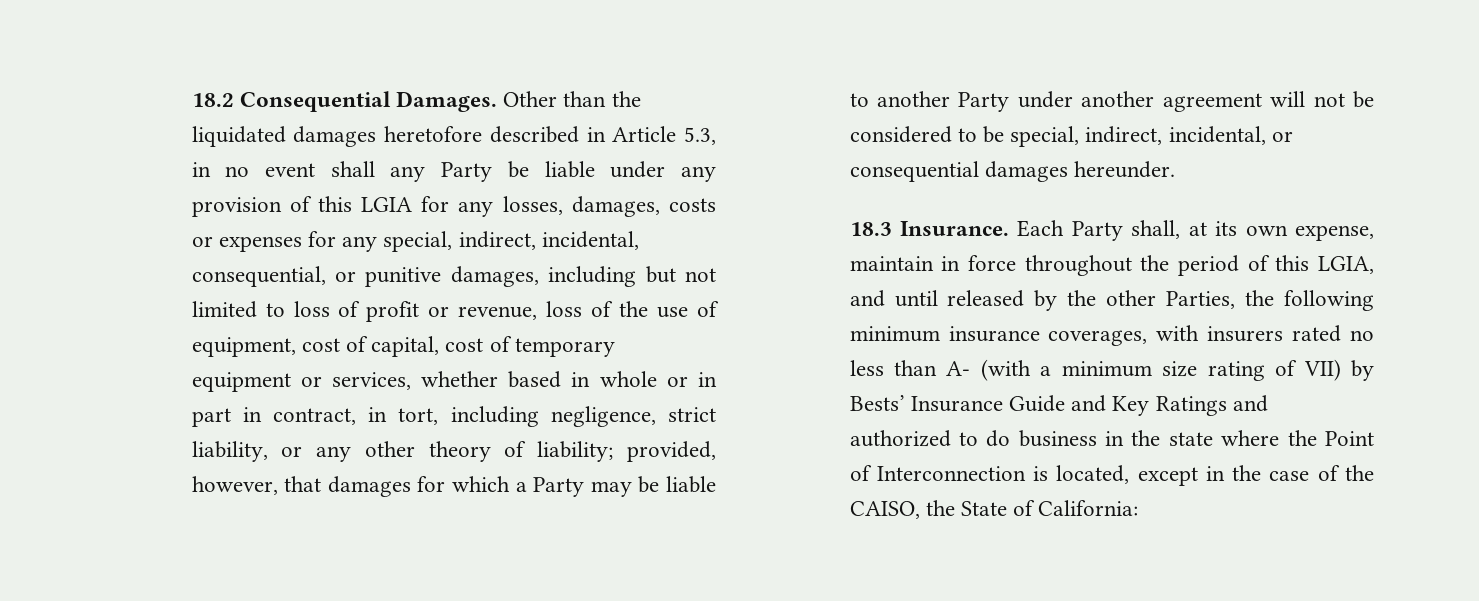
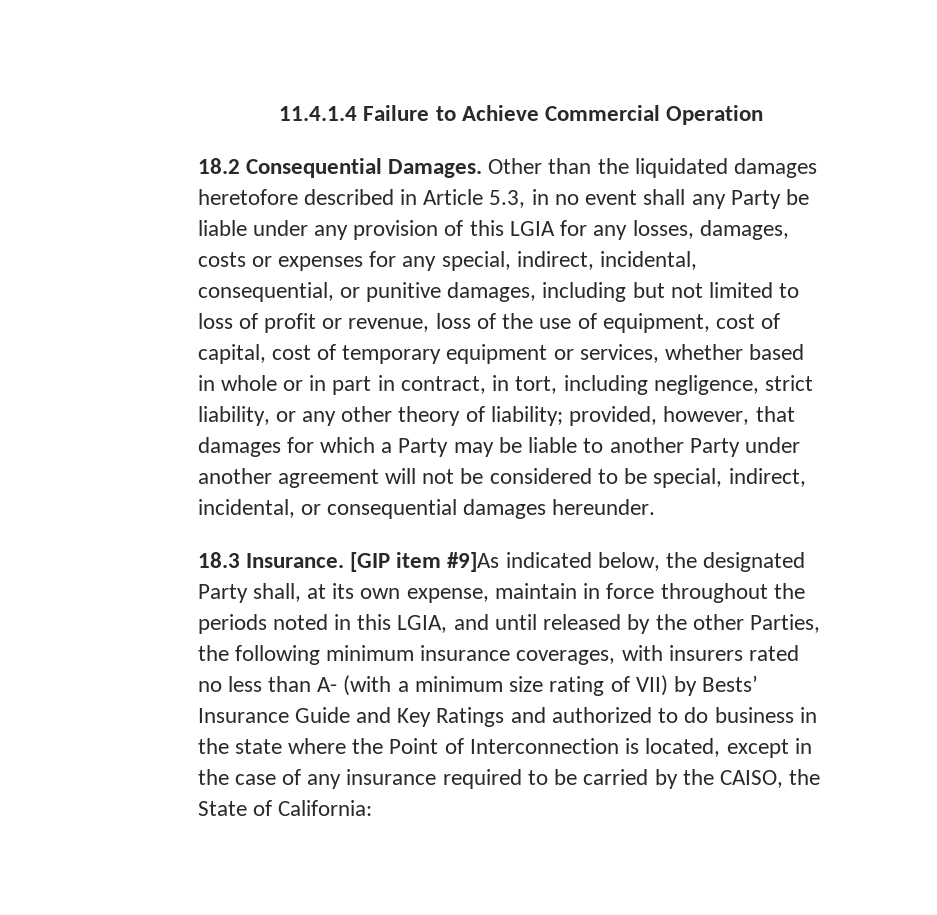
+ 11.4.1.4 Failure to Achieve Commercial Operation
- Each Party shall, at its own expense, maintain in force throughout the period of this LGIA, and until released by the other Parties, the following minimum insurance coverages, with insurers rated no less than A- (with a minimum size rating of VII) by Bests’ Insurance Guide and Key Ratings and authorized to do business in the state where the Point of Interconnection is located, except in the case of the CAISO, the State of California:
+ [GIP item #9]As indicated below, the designated Party shall, at its own expense, maintain in force throughout the periods noted in this LGIA, and until released by the other Parties, the following minimum insurance coverages, with insurers rated no less than A- (with a minimum size rating of VII) by Bests’ Insurance Guide and Key Ratings and authorized to do business in the state where the Point of Interconnection is located, except in the case of any insurance required to be carried by the CAISO, the State of California:

